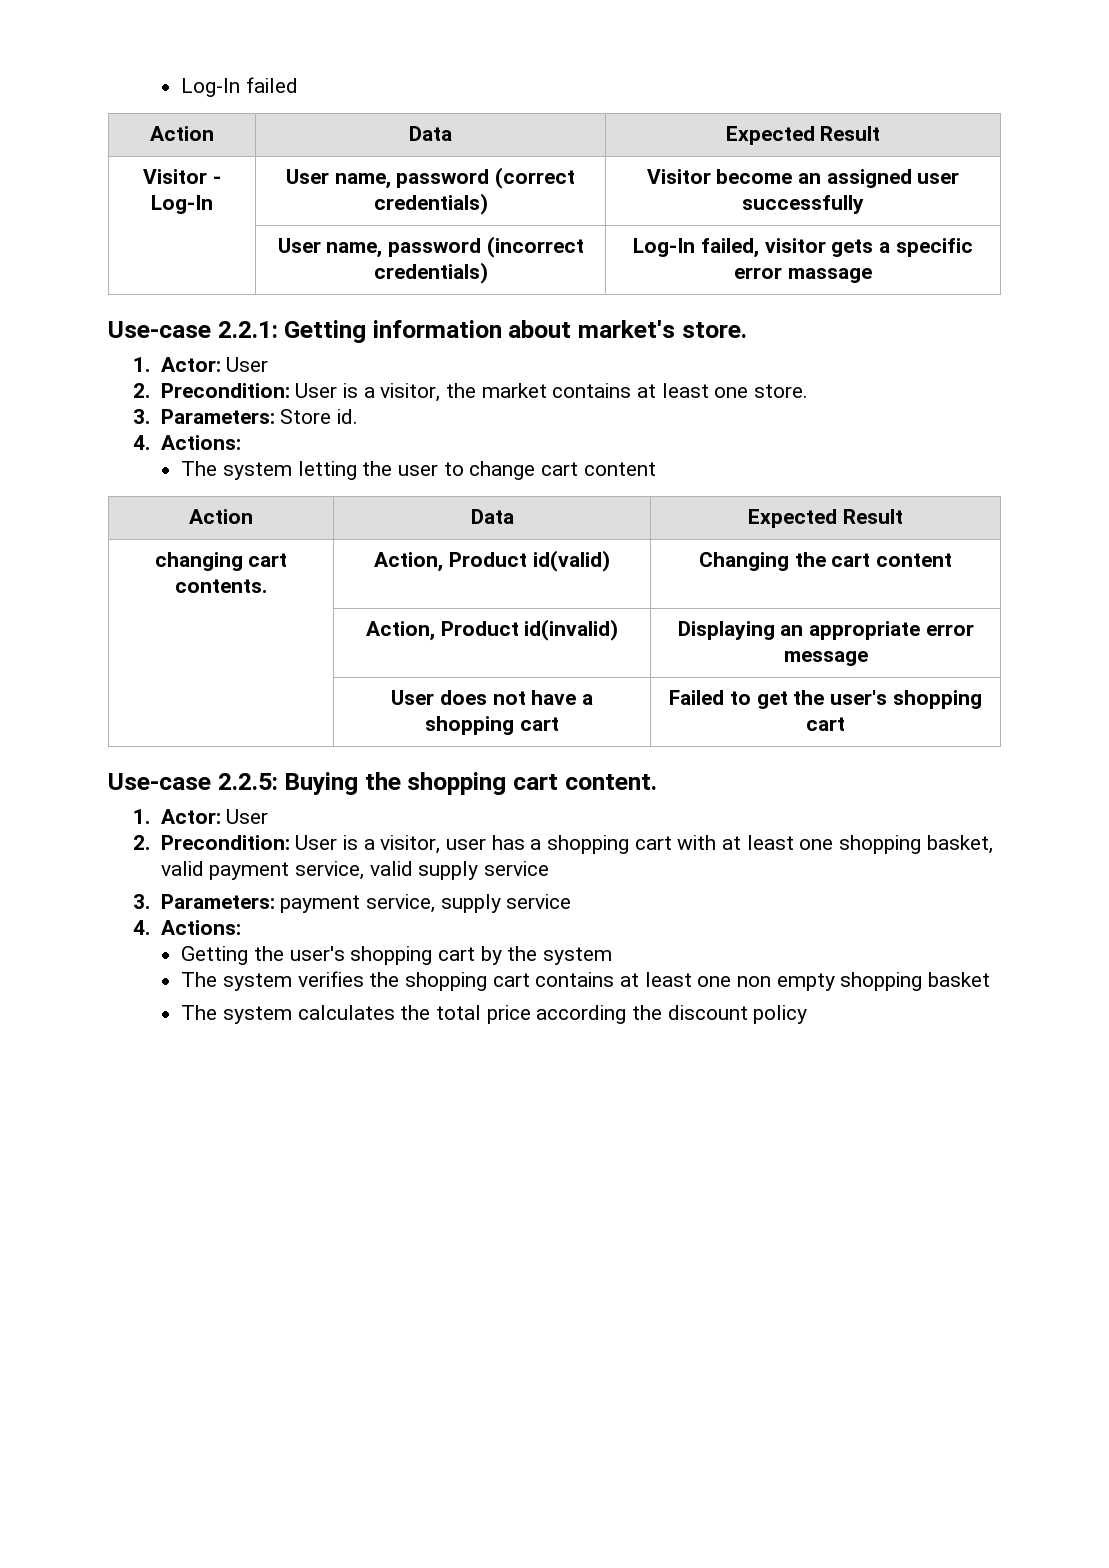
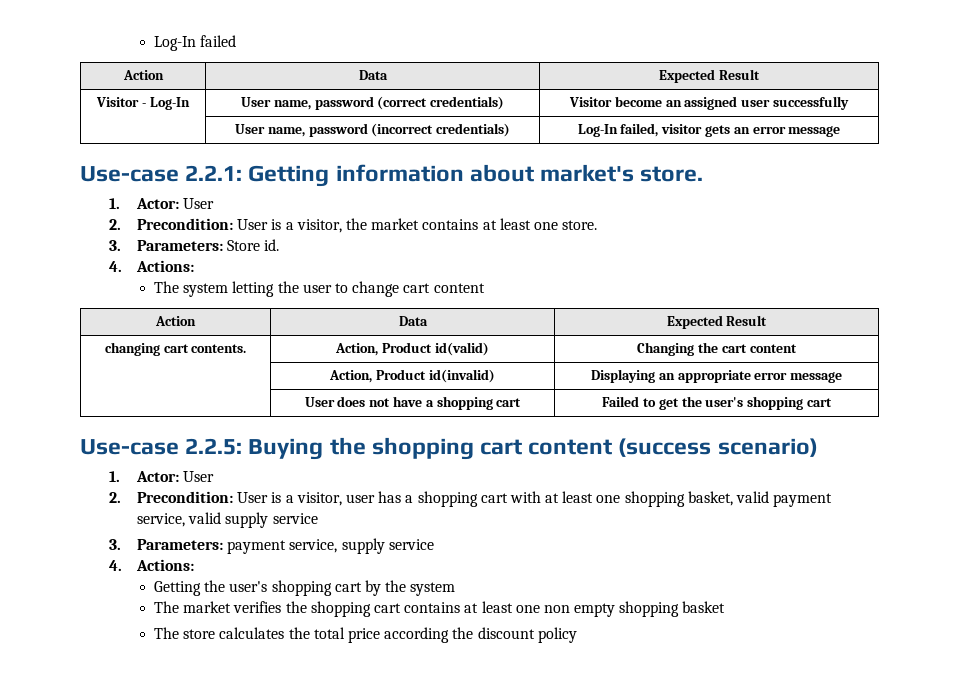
- | User name, password (incorrect credentials) | Log-In failed, visitor gets a specific error massage
+ | User name, password (incorrect credentials) | Log-In failed, visitor gets an error message
- Use-case 2.2.5: Buying the shopping cart content.
+ Use-case 2.2.5: Buying the shopping cart content (success scenario)
- The system verifies the shopping cart contains at least one non empty shopping basket
+ The market verifies the shopping cart contains at least one non empty shopping basket
- The system calculates the total price according the discount policy
+ The store calculates the total price according the discount policy

